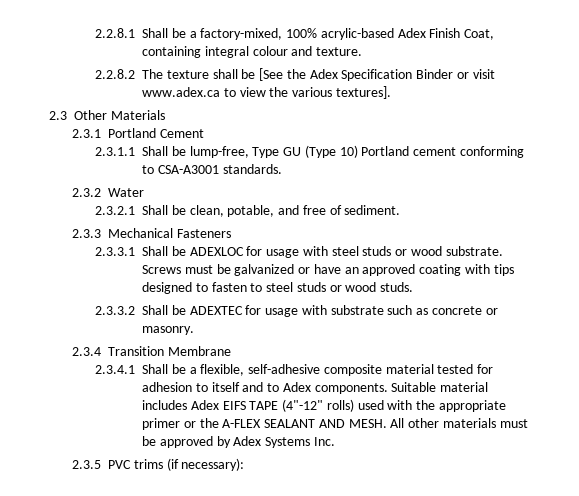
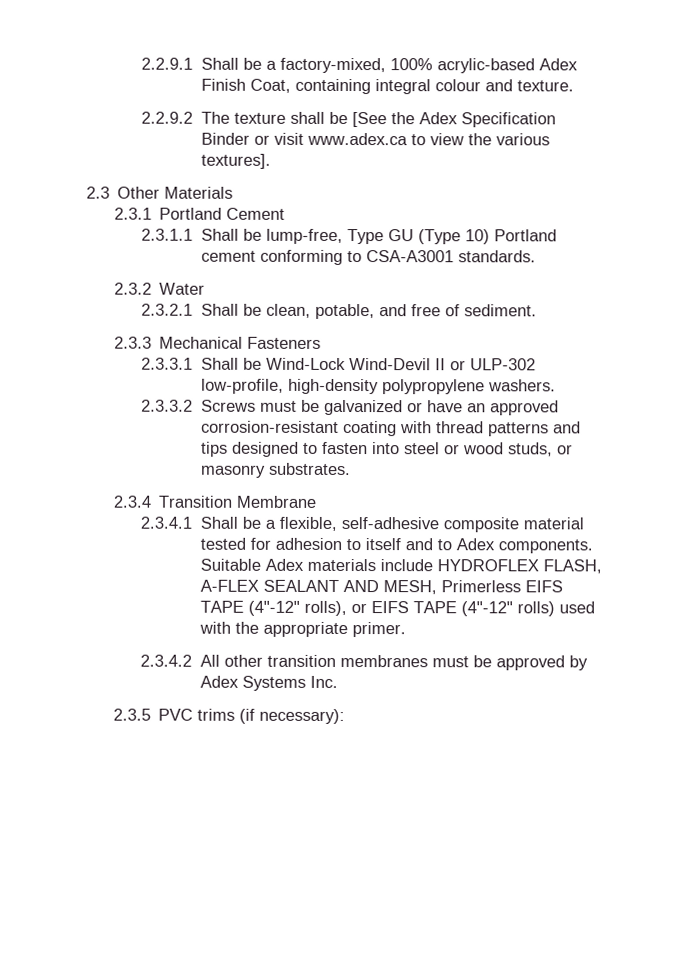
- 2.2.8.1 Shall be a factory-mixed, 100% acrylic-based Adex Finish Coat, containing integral colour and texture.
+ 2.2.9.1 Shall be a factory-mixed, 100% acrylic-based Adex Finish Coat, containing integral colour and texture.
- 2.2.8.2 The texture shall be [See the Adex Specification Binder or visit www.adex.ca to view the various textures].
+ 2.2.9.2 The texture shall be [See the Adex Specification Binder or visit www.adex.ca to view the various textures].
- 2.3.3.1 Shall be ADEXLOC for usage with steel studs or wood substrate. Screws must be galvanized or have an approved coating with tips designed to fasten to steel studs or wood studs.
- 2.3.3.2 Shall be ADEXTEC for usage with substrate such as concrete or masonry.
+ 2.3.3.1 Shall be Wind-Lock Wind-Devil II or ULP-302 low-profile, high-density polypropylene washers.
+ 2.3.3.2 Screws must be galvanized or have an approved corrosion-resistant coating with thread patterns and tips designed to fasten into steel or wood studs, or masonry substrates.
- Suitable material includes Adex EIFS TAPE (4"-12" rolls) used with the appropriate primer or the A-FLEX SEALANT AND MESH. All other materials must be approved by Adex Systems Inc.
+ Suitable Adex materials include HYDROFLEX FLASH, A-FLEX SEALANT AND MESH, Primerless EIFS TAPE (4"-12" rolls), or EIFS TAPE (4"-12" rolls) used with the appropriate primer.
+ 2.3.4.2 All other transition membranes must be approved by Adex Systems Inc.

